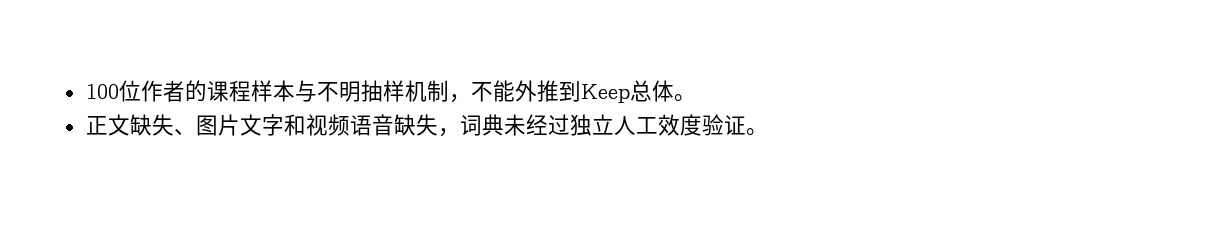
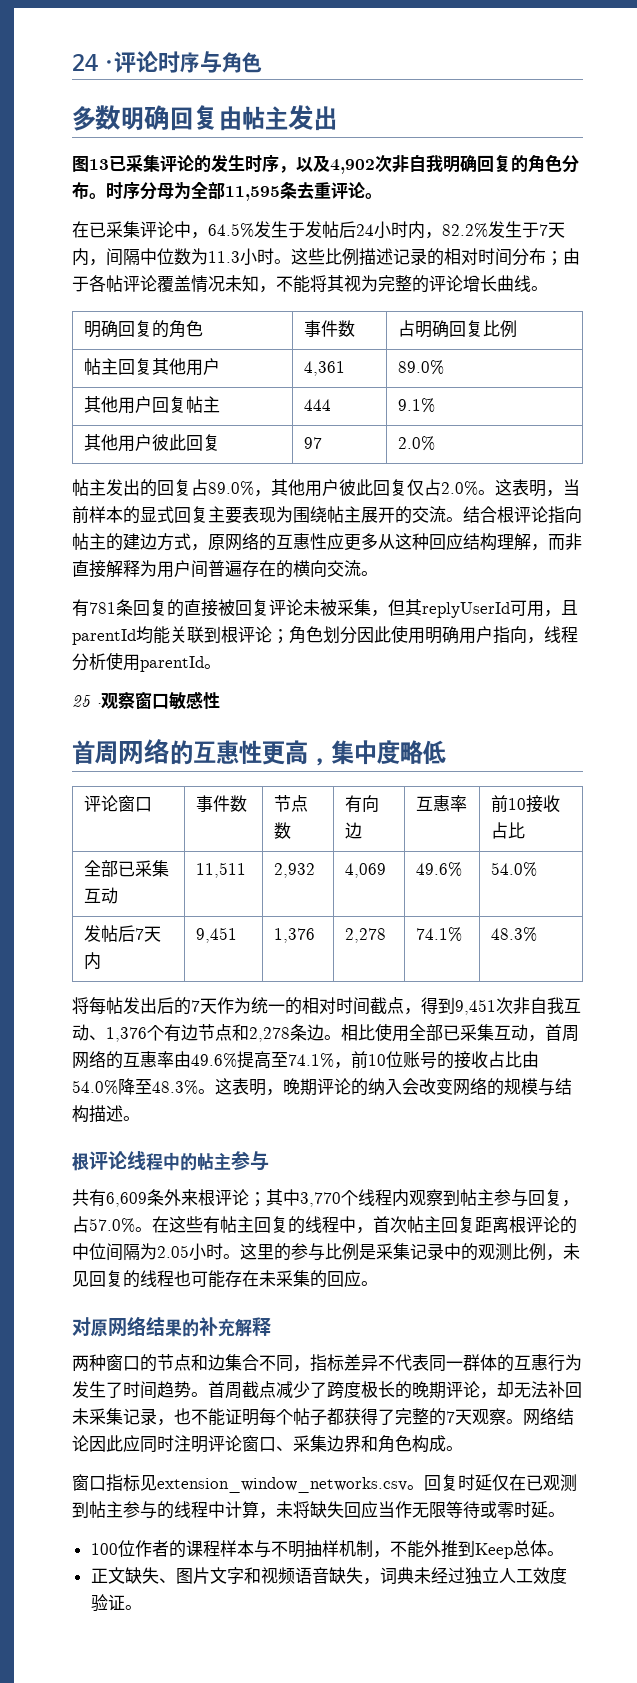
+ 24 ·评论时序与角色
+ 多数明确回复由帖主发出
+ 图13已采集评论的发生时序，以及4,902次非自我明确回复的角色分布。时序分母为全部11,595条去重评论。
+ 在已采集评论中，64.5%发生于发帖后24小时内，82.2%发生于7天内，间隔中位数为11.3小时。这些比例描述记录的相对时间分布；由于各帖评论覆盖情况未知，不能将其视为完整的评论增长曲线。
+ 明确回复的角色 | 事件数 | 占明确回复比例
+ 帖主回复其他用户 | 4,361 | 89.0%
+ 其他用户回复帖主 | 444 | 9.1%
+ 其他用户彼此回复 | 97 | 2.0%
+ 帖主发出的回复占89.0%，其他用户彼此回复仅占2.0%。这表明，当前样本的显式回复主要表现为围绕帖主展开的交流。结合根评论指向帖主的建边方式，原网络的互惠性应更多从这种回应结构理解，而非直接解释为用户间普遍存在的横向交流。
+ 有781条回复的直接被回复评论未被采集，但其replyUserId可用，且parentId均能关联到根评论；角色划分因此使用明确用户指向，线程分析使用parentId。
+ 25 ·观察窗口敏感性
+ 首周网络的互惠性更高，集中度略低
+ 评论窗口 | 事件数 | 节点数 | 有向边 | 互惠率 | 前10接收占比
+ 全部已采集互动 | 11,511 | 2,932 | 4,069 | 49.6% | 54.0%
+ 发帖后7天内 | 9,451 | 1,376 | 2,278 | 74.1% | 48.3%
+ 将每帖发出后的7天作为统一的相对时间截点，得到9,451次非自我互动、1,376个有边节点和2,278条边。相比使用全部已采集互动，首周网络的互惠率由49.6%提高至74.1%，前10位账号的接收占比由54.0%降至48.3%。这表明，晚期评论的纳入会改变网络的规模与结构描述。
+ 根评论线程中的帖主参与
+ 共有6,609条外来根评论；其中3,770个线程内观察到帖主参与回复，占57.0%。在这些有帖主回复的线程中，首次帖主回复距离根评论的中位间隔为2.05小时。这里的参与比例是采集记录中的观测比例，未见回复的线程也可能存在未采集的回应。
+ 对原网络结果的补充解释
+ 两种窗口的节点和边集合不同，指标差异不代表同一群体的互惠行为发生了时间趋势。首周截点减少了跨度极长的晚期评论，却无法补回未采集记录，也不能证明每个帖子都获得了完整的7天观察。网络结论因此应同时注明评论窗口、采集边界和角色构成。
+ 窗口指标见extension_window_networks.csv。回复时延仅在已观测到帖主参与的线程中计算，未将缺失回应当作无限等待或零时延。

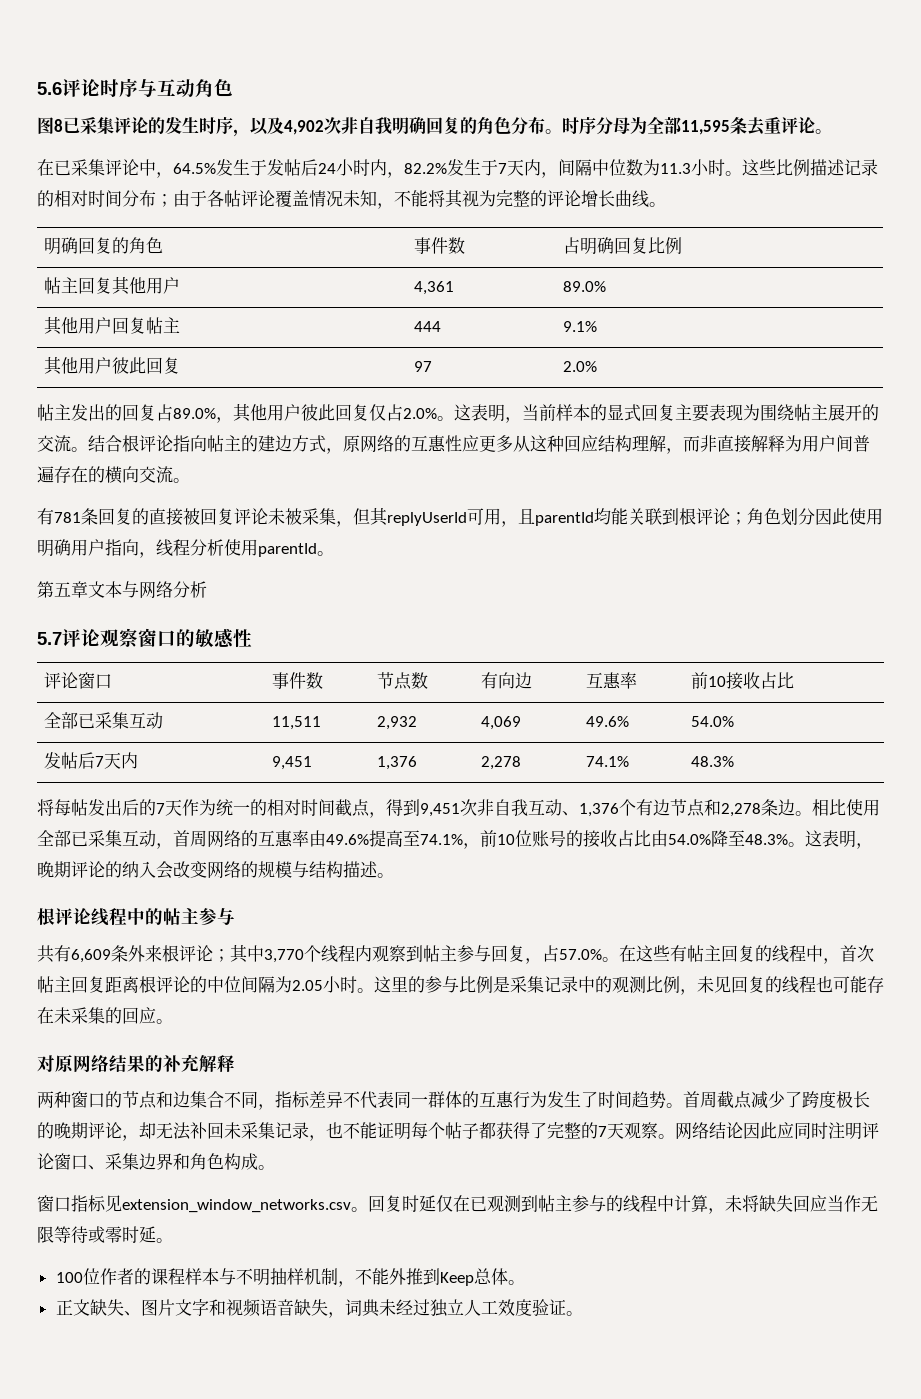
- 24 ·评论时序与角色
- 多数明确回复由帖主发出
- 图13已采集评论的发生时序，以及4,902次非自我明确回复的角色分布。
+ 5.6评论时序与互动角色
+ 图8已采集评论的发生时序，以及4,902次非自我明确回复的角色分布。
- 25 ·观察窗口敏感性
+ 第五章文本与网络分析
+ 5.7评论观察窗口的敏感性
- 首周网络的互惠性更高，集中度略低

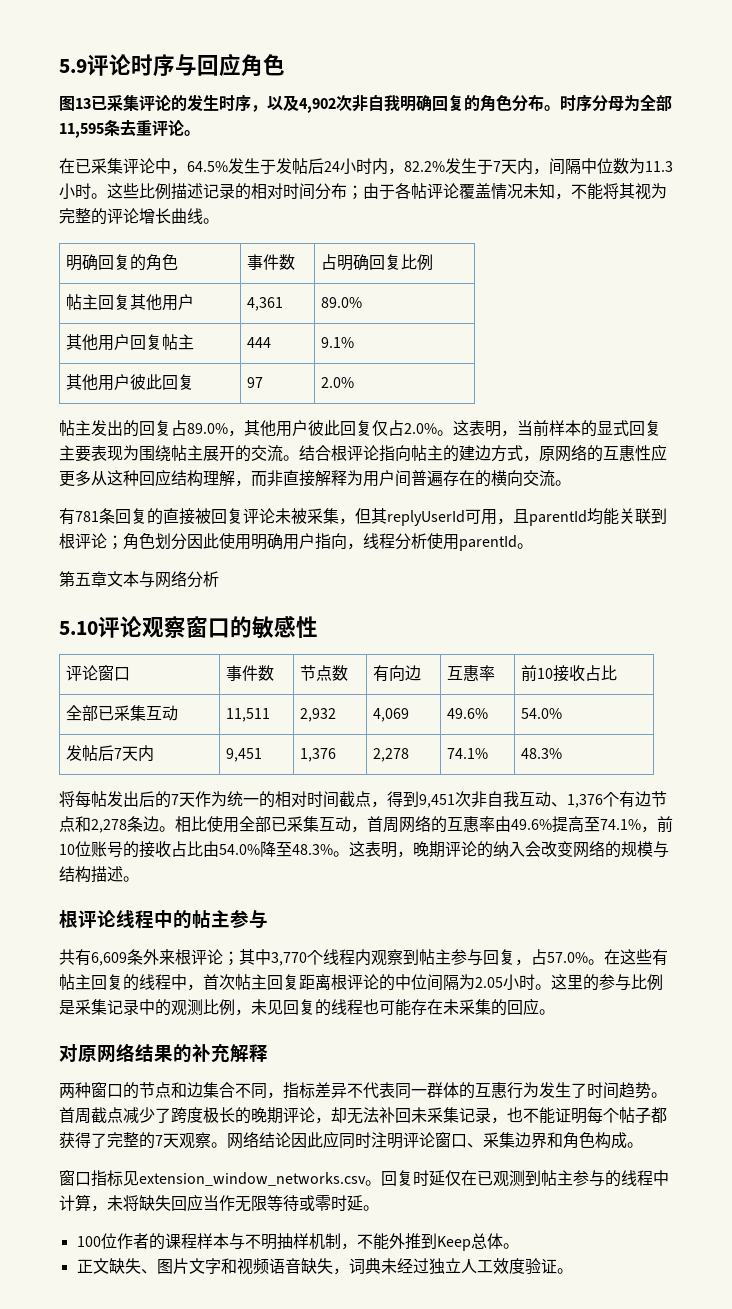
- 5.6评论时序与互动角色
+ 5.9评论时序与回应角色
- 图8已采集评论的发生时序，以及4,902次非自我明确回复的角色分布。
+ 图13已采集评论的发生时序，以及4,902次非自我明确回复的角色分布。
- 5.7评论观察窗口的敏感性
+ 5.10评论观察窗口的敏感性

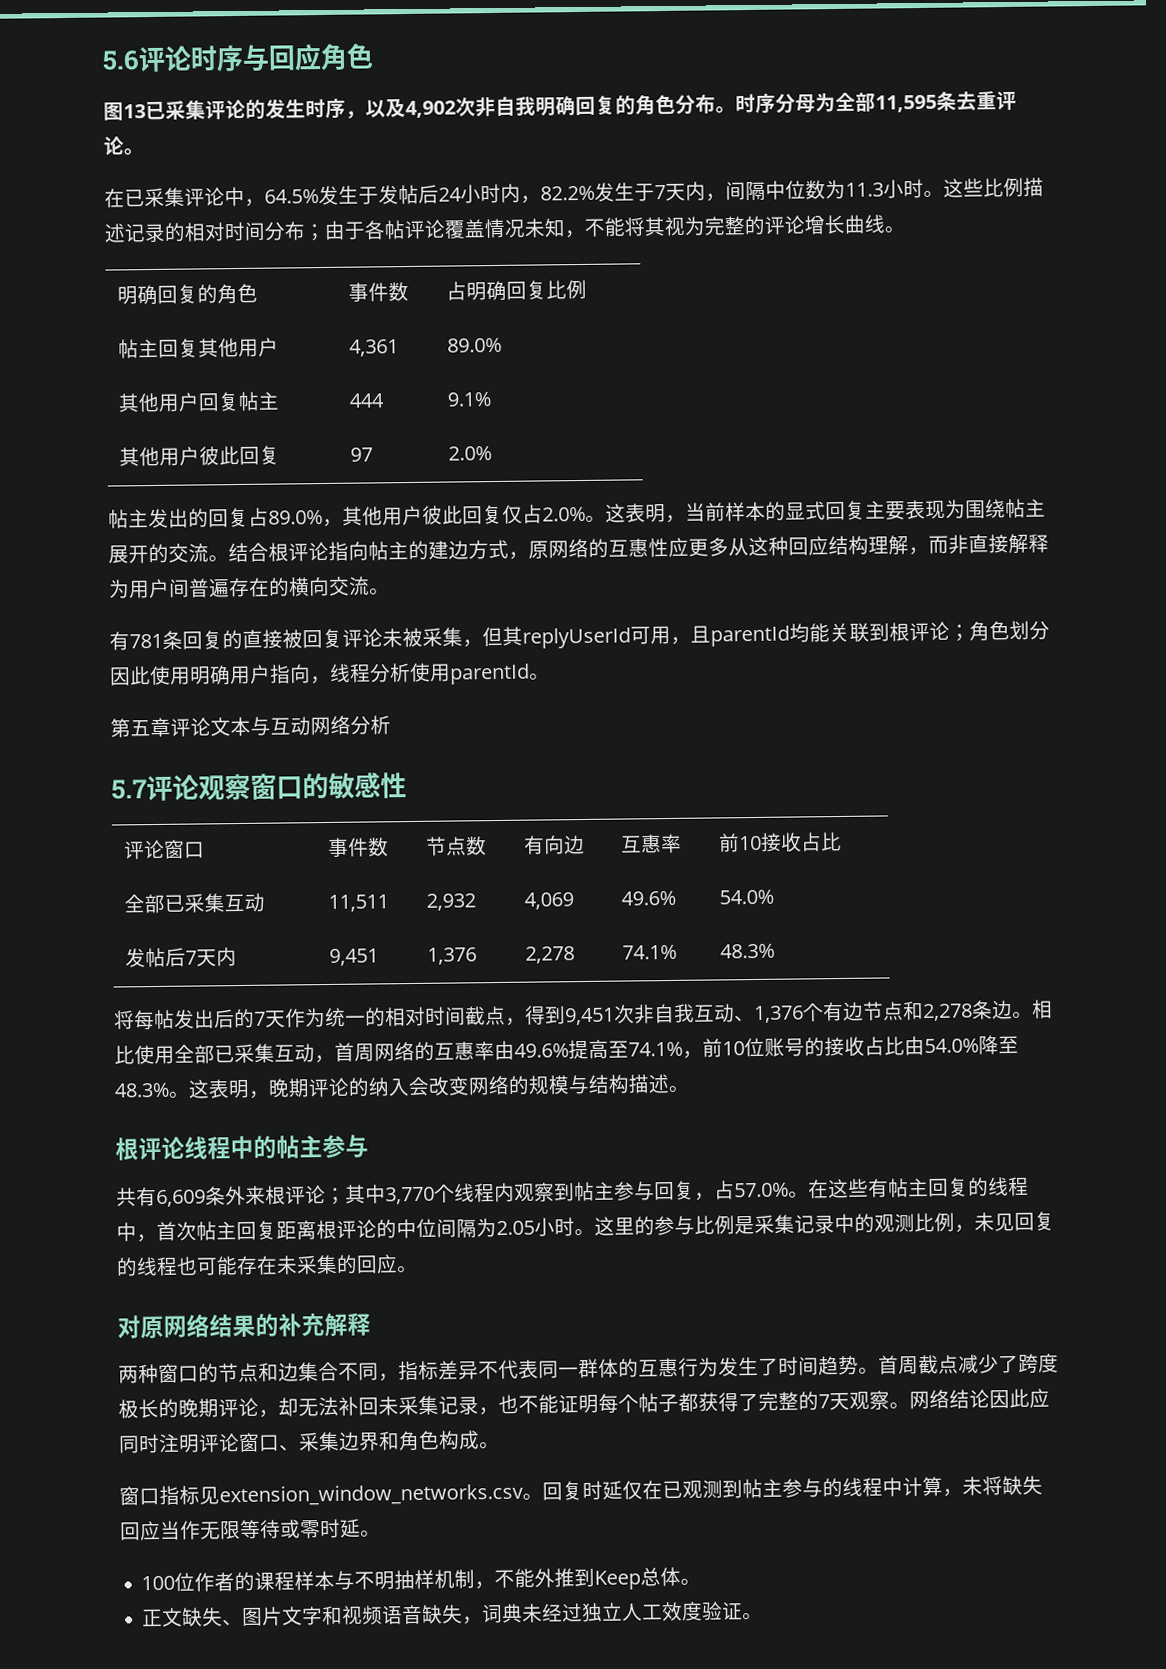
- 5.9评论时序与回应角色
+ 5.6评论时序与回应角色
- 第五章文本与网络分析
+ 第五章评论文本与互动网络分析
- 5.10评论观察窗口的敏感性
+ 5.7评论观察窗口的敏感性

